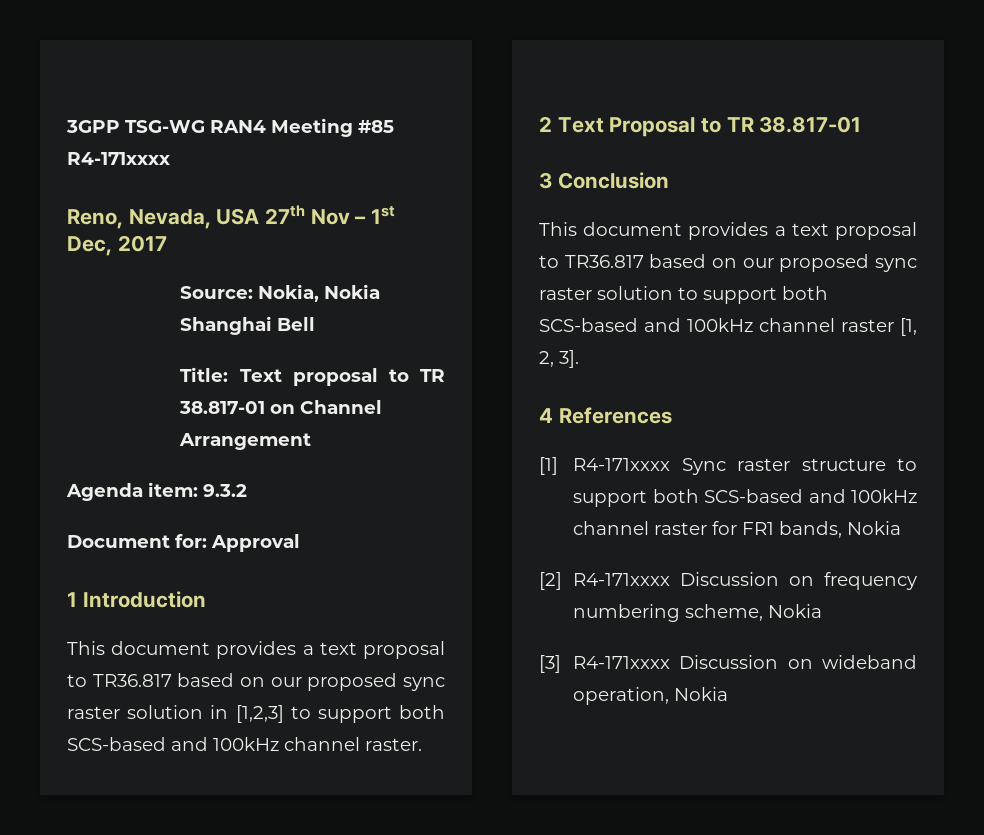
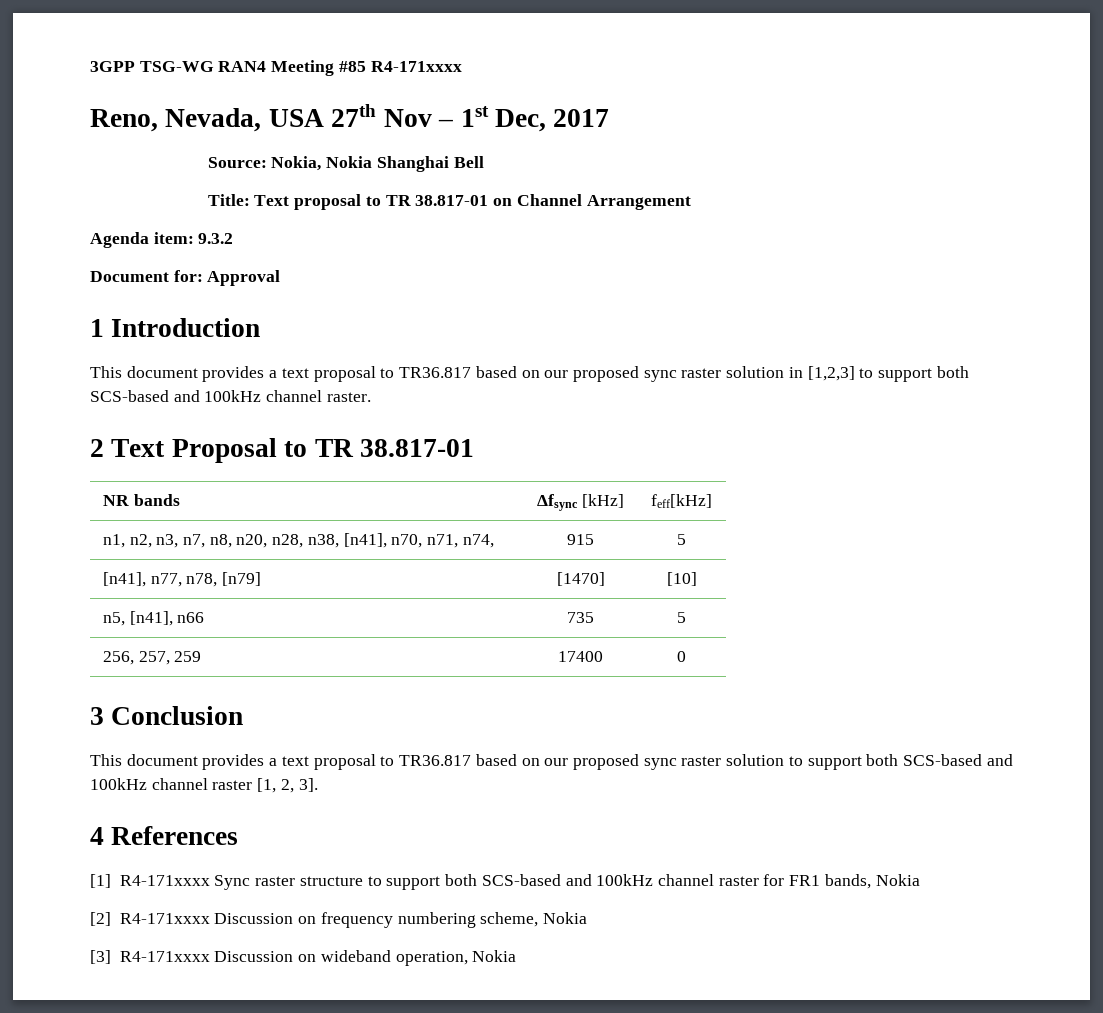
+ NR bands | Δfsync [kHz] | feff[kHz]
+ n1, n2, n3, n7, n8, n20, n28, n38, [n41], n70, n71, n74, | 915 | 5
+ [n41], n77, n78, [n79] | [1470] | [10]
+ n5, [n41], n66 | 735 | 5
+ 256, 257, 259 | 17400 | 0

